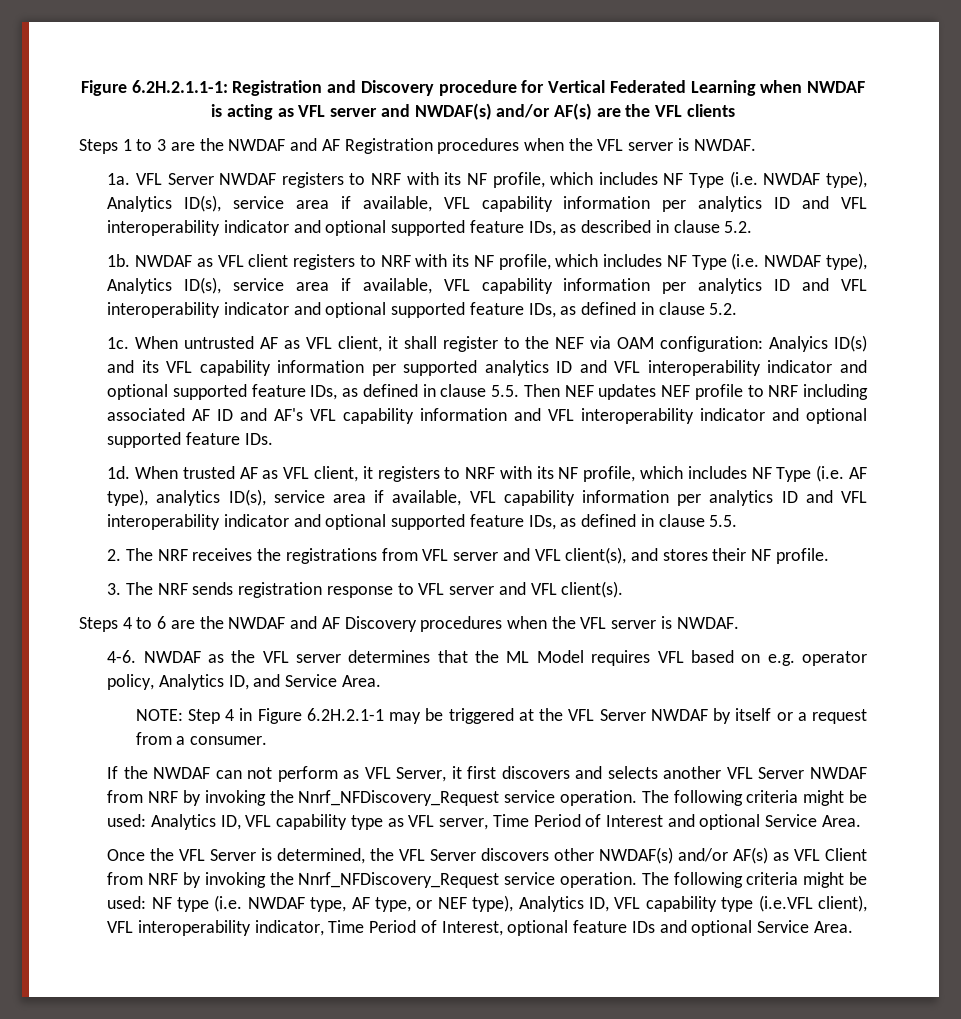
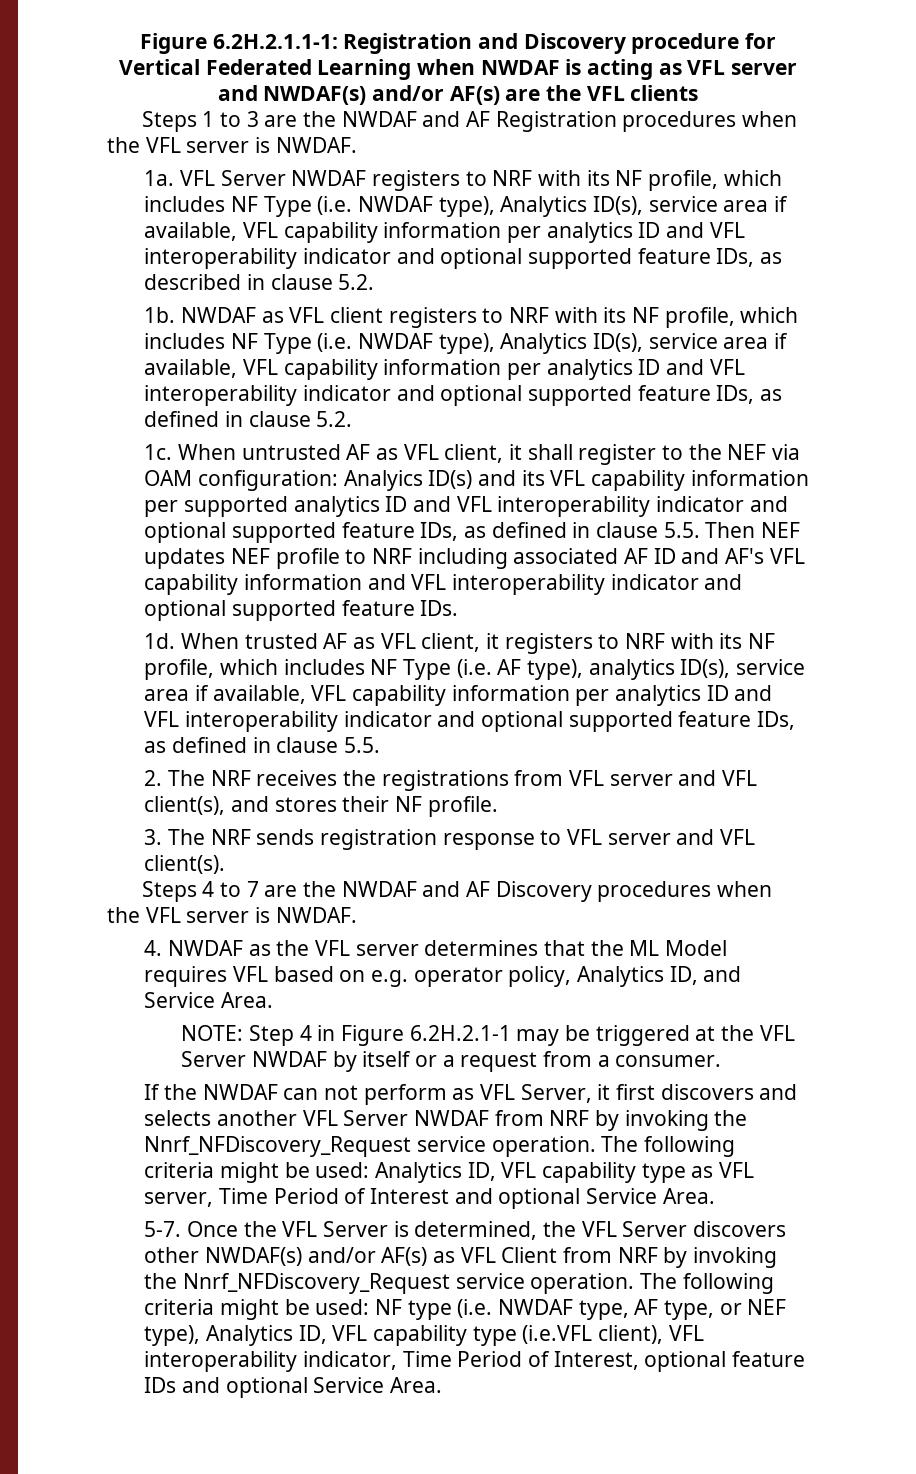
- Steps 4 to 6 are the NWDAF and AF Discovery procedures when the VFL server is NWDAF.
+ Steps 4 to 7 are the NWDAF and AF Discovery procedures when the VFL server is NWDAF.
- 4-6. NWDAF as the VFL server determines that the ML Model requires VFL based on e.g. operator policy, Analytics ID, and Service Area.
+ 4. NWDAF as the VFL server determines that the ML Model requires VFL based on e.g. operator policy, Analytics ID, and Service Area.
+ 5-7.

